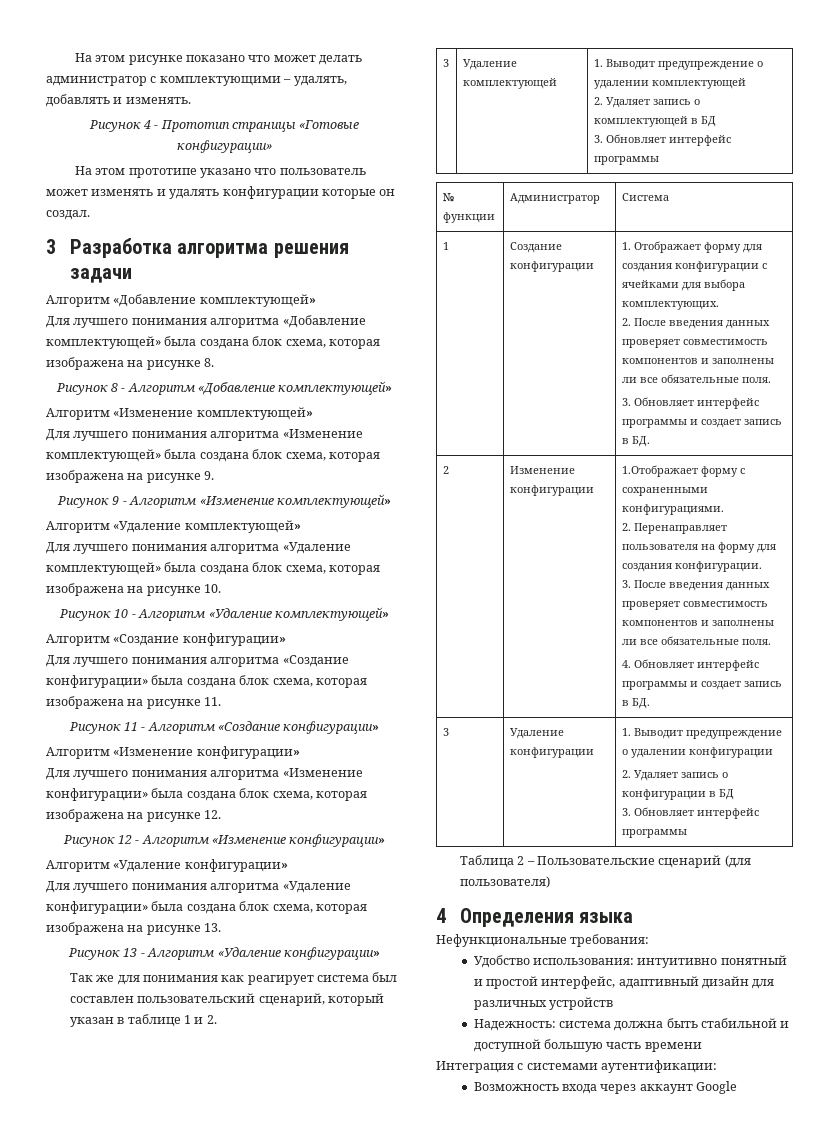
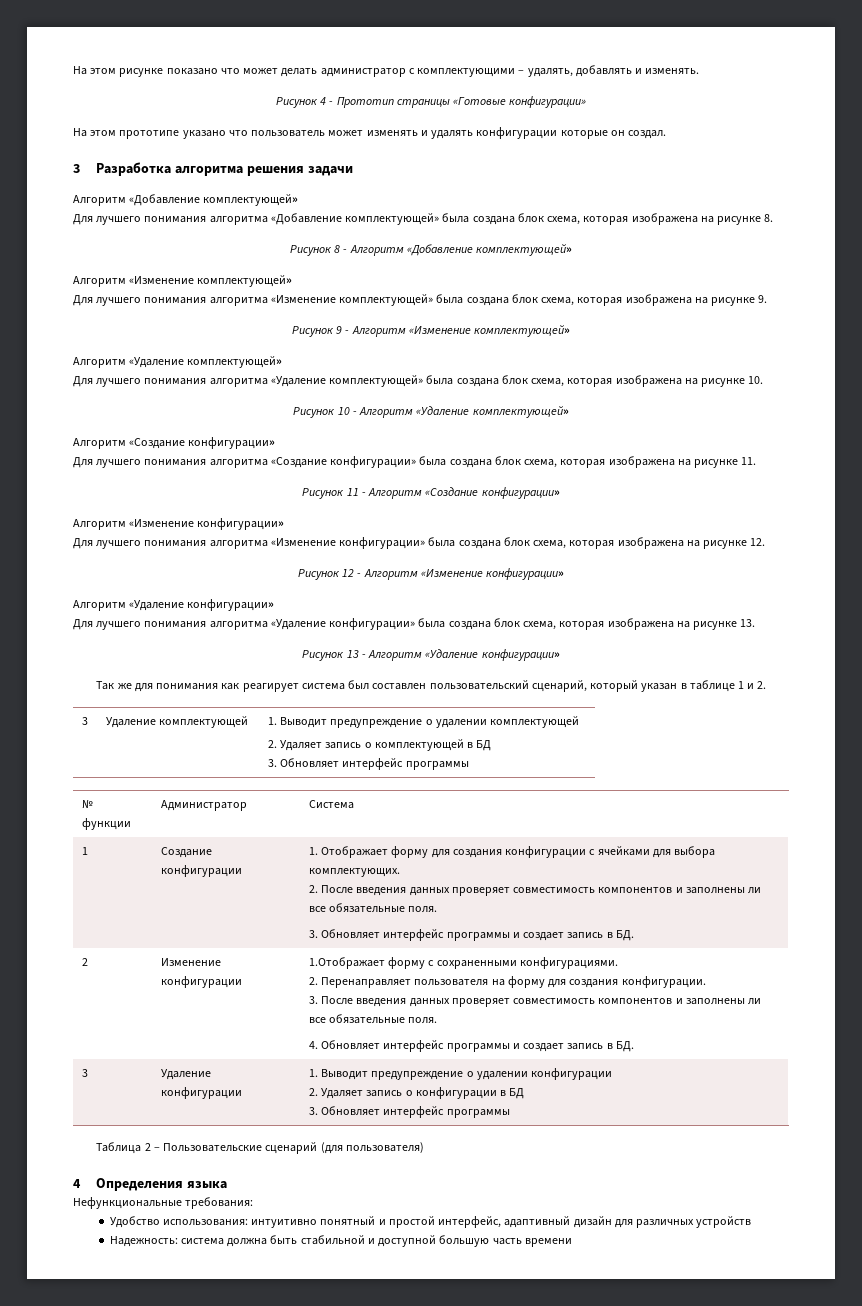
- Интеграция с системами аутентификации:
- Возможность входа через аккаунт Google

